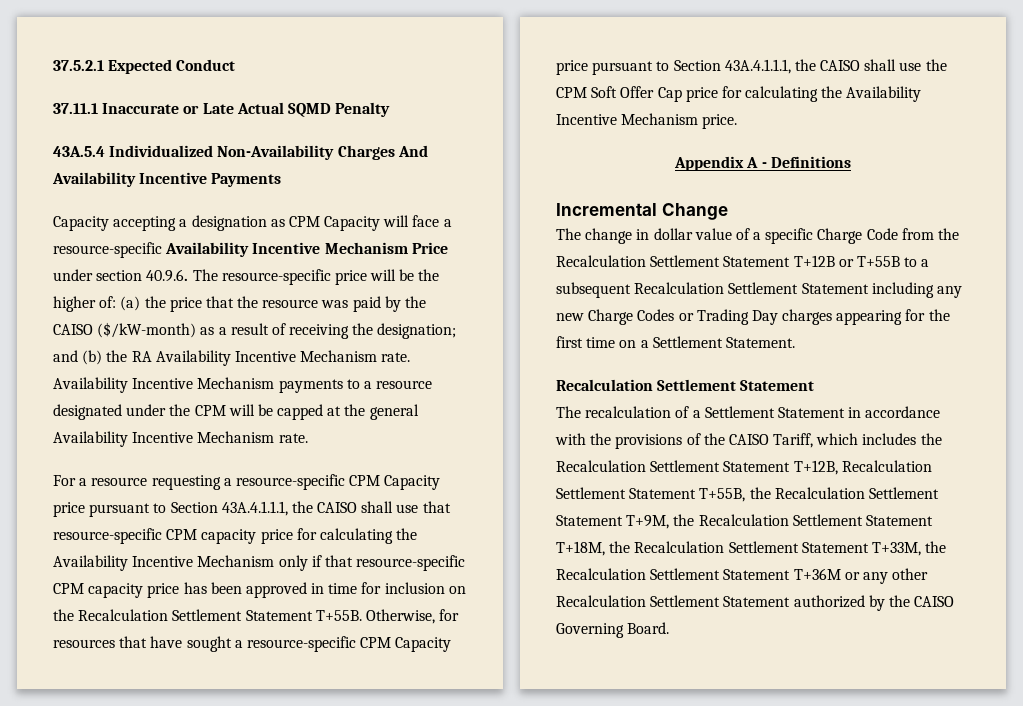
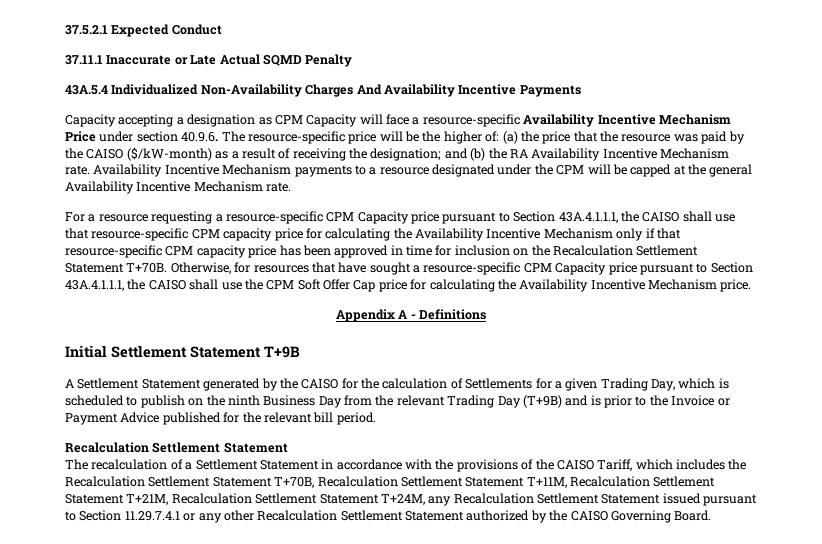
- For a resource requesting a resource-specific CPM Capacity price pursuant to Section 43A.4.1.1.1, the CAISO shall use that resource-specific CPM capacity price for calculating the Availability Incentive Mechanism only if that resource-specific CPM capacity price has been approved in time for inclusion on the Recalculation Settlement Statement T+55B.
+ For a resource requesting a resource-specific CPM Capacity price pursuant to Section 43A.4.1.1.1, the CAISO shall use that resource-specific CPM capacity price for calculating the Availability Incentive Mechanism only if that resource-specific CPM capacity price has been approved in time for inclusion on the Recalculation Settlement Statement T+70B.
- Incremental Change
- The change in dollar value of a specific Charge Code from the Recalculation Settlement Statement T+12B or T+55B to a subsequent Recalculation Settlement Statement including any new Charge Codes or Trading Day charges appearing for the first time on a Settlement Statement.
+ Initial Settlement Statement T+9B
+ A Settlement Statement generated by the CAISO for the calculation of Settlements for a given Trading Day, which is scheduled to publish on the ninth Business Day from the relevant Trading Day (T+9B) and is prior to the Invoice or Payment Advice published for the relevant bill period.
- The recalculation of a Settlement Statement in accordance with the provisions of the CAISO Tariff, which includes the Recalculation Settlement Statement T+12B, Recalculation Settlement Statement T+55B, the Recalculation Settlement Statement T+9M, the Recalculation Settlement Statement T+18M, the Recalculation Settlement Statement T+33M, the Recalculation Settlement Statement T+36M or any other Recalculation Settlement Statement authorized by the CAISO Governing Board.
+ The recalculation of a Settlement Statement in accordance with the provisions of the CAISO Tariff, which includes the Recalculation Settlement Statement T+70B, Recalculation Settlement Statement T+11M, Recalculation Settlement Statement T+21M, Recalculation Settlement Statement T+24M, any Recalculation Settlement Statement issued pursuant to Section 11.29.7.4.1 or any other Recalculation Settlement Statement authorized by the CAISO Governing Board.

